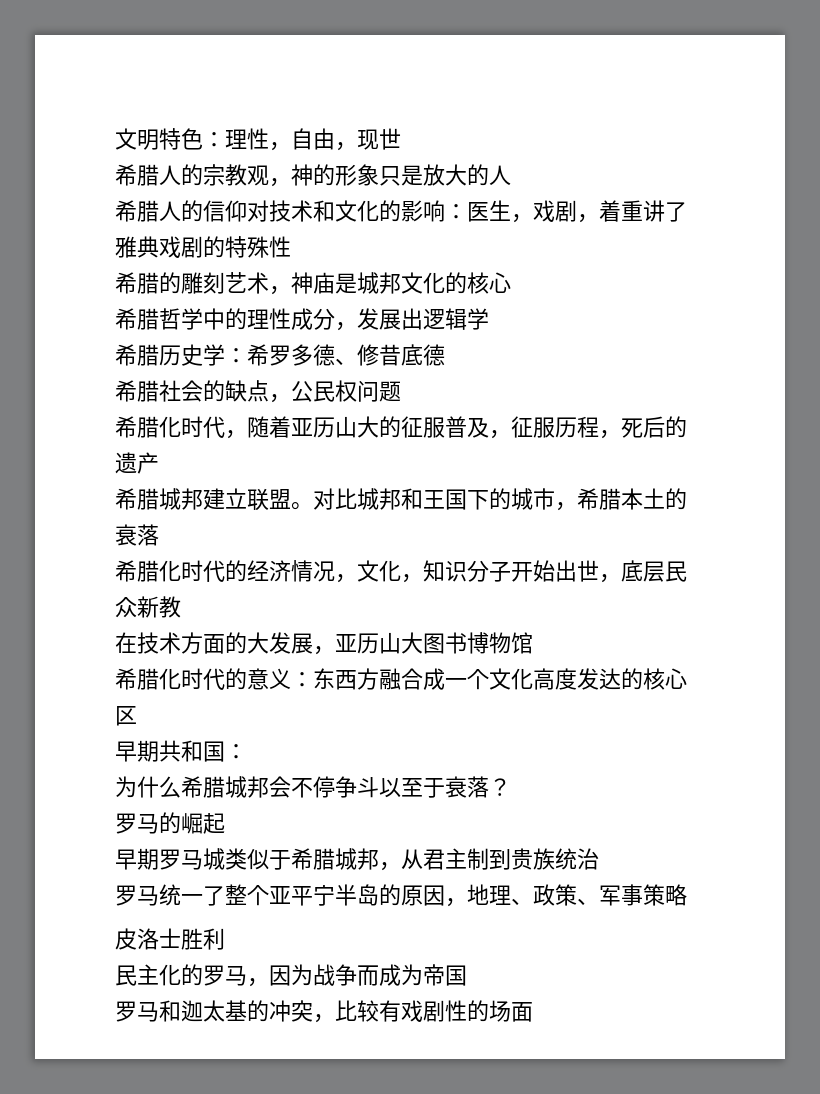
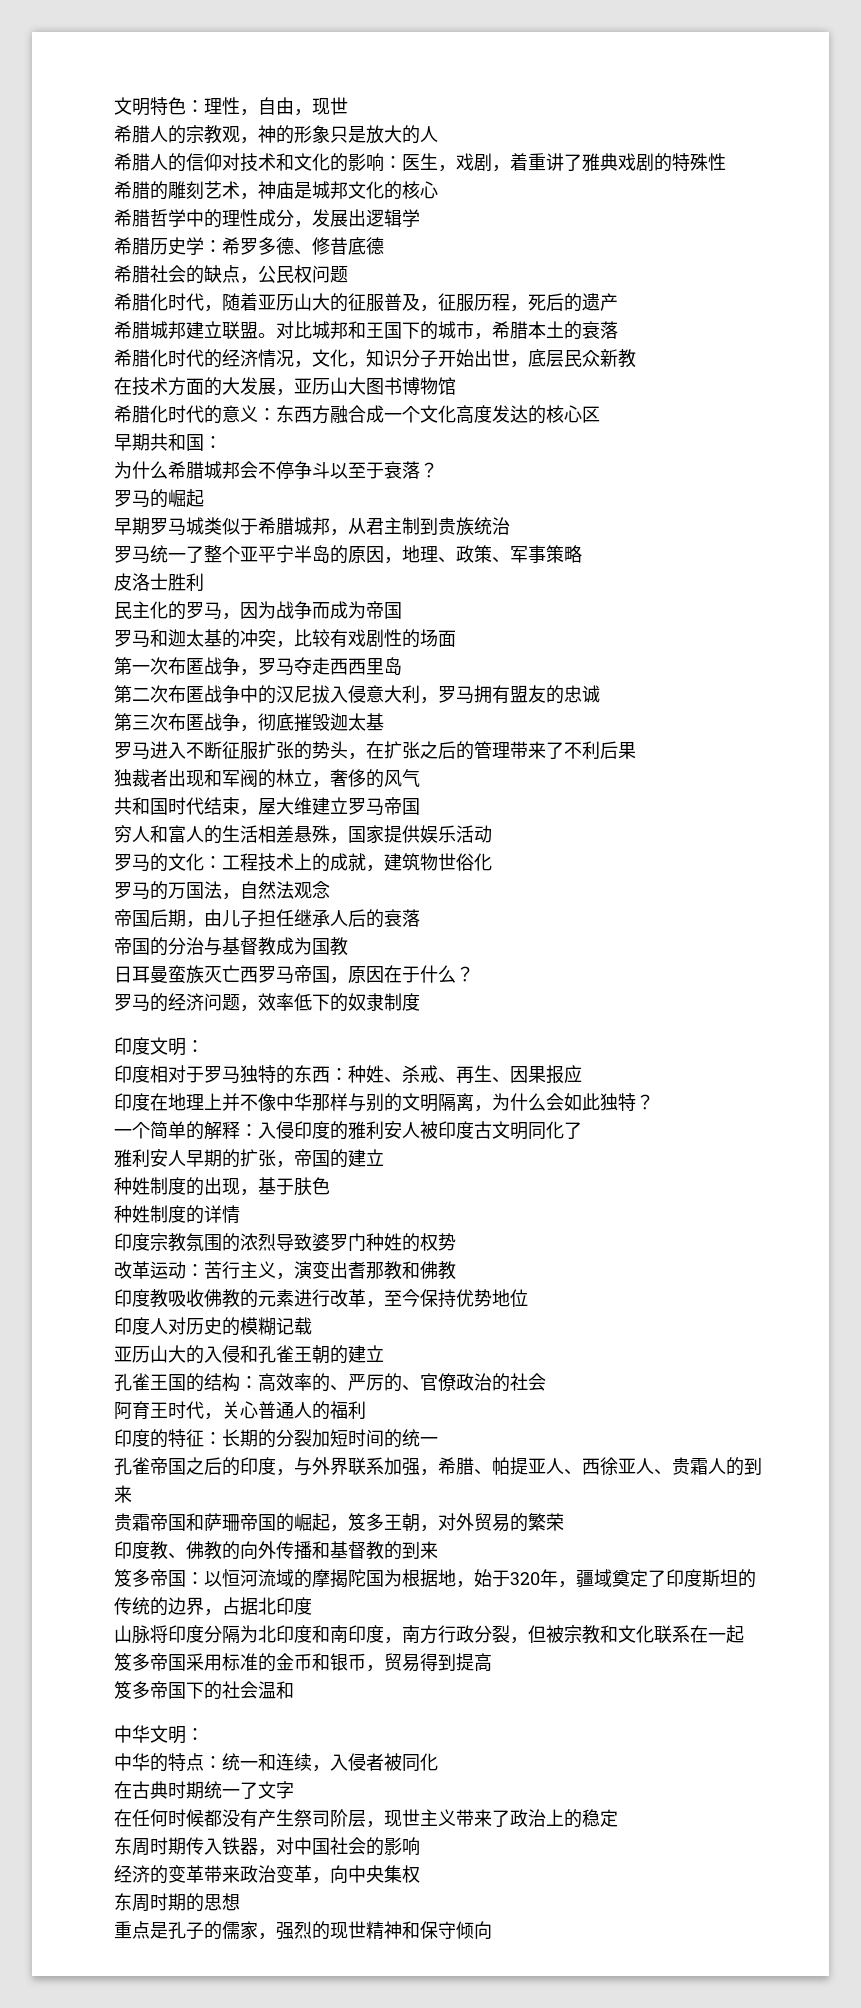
+ 第一次布匿战争，罗马夺走西西里岛
+ 第二次布匿战争中的汉尼拔入侵意大利，罗马拥有盟友的忠诚
+ 第三次布匿战争，彻底摧毁迦太基
+ 罗马进入不断征服扩张的势头，在扩张之后的管理带来了不利后果
+ 独裁者出现和军阀的林立，奢侈的风气
+ 共和国时代结束，屋大维建立罗马帝国
+ 穷人和富人的生活相差悬殊，国家提供娱乐活动
+ 罗马的文化：工程技术上的成就，建筑物世俗化
+ 罗马的万国法，自然法观念
+ 帝国后期，由儿子担任继承人后的衰落
+ 帝国的分治与基督教成为国教
+ 日耳曼蛮族灭亡西罗马帝国，原因在于什么？
+ 罗马的经济问题，效率低下的奴隶制度
+ 印度文明：
+ 印度相对于罗马独特的东西：种姓、杀戒、再生、因果报应
+ 印度在地理上并不像中华那样与别的文明隔离，为什么会如此独特？
+ 一个简单的解释：入侵印度的雅利安人被印度古文明同化了
+ 雅利安人早期的扩张，帝国的建立
+ 种姓制度的出现，基于肤色
+ 种姓制度的详情
+ 印度宗教氛围的浓烈导致婆罗门种姓的权势
+ 改革运动：苦行主义，演变出耆那教和佛教
+ 印度教吸收佛教的元素进行改革，至今保持优势地位
+ 印度人对历史的模糊记载
+ 亚历山大的入侵和孔雀王朝的建立
+ 孔雀王国的结构：高效率的、严厉的、官僚政治的社会
+ 阿育王时代，关心普通人的福利
+ 印度的特征：长期的分裂加短时间的统一
+ 孔雀帝国之后的印度，与外界联系加强，希腊、帕提亚人、西徐亚人、贵霜人的到来
+ 贵霜帝国和萨珊帝国的崛起，笈多王朝，对外贸易的繁荣
+ 印度教、佛教的向外传播和基督教的到来
+ 笈多帝国：以恒河流域的摩揭陀国为根据地，始于320年，疆域奠定了印度斯坦的传统的边界，占据北印度
+ 山脉将印度分隔为北印度和南印度，南方行政分裂，但被宗教和文化联系在一起
+ 笈多帝国采用标准的金币和银币，贸易得到提高
+ 笈多帝国下的社会温和
+ 中华文明：
+ 中华的特点：统一和连续，入侵者被同化
+ 在古典时期统一了文字
+ 在任何时候都没有产生祭司阶层，现世主义带来了政治上的稳定
+ 东周时期传入铁器，对中国社会的影响
+ 经济的变革带来政治变革，向中央集权
+ 东周时期的思想
+ 重点是孔子的儒家，强烈的现世精神和保守倾向

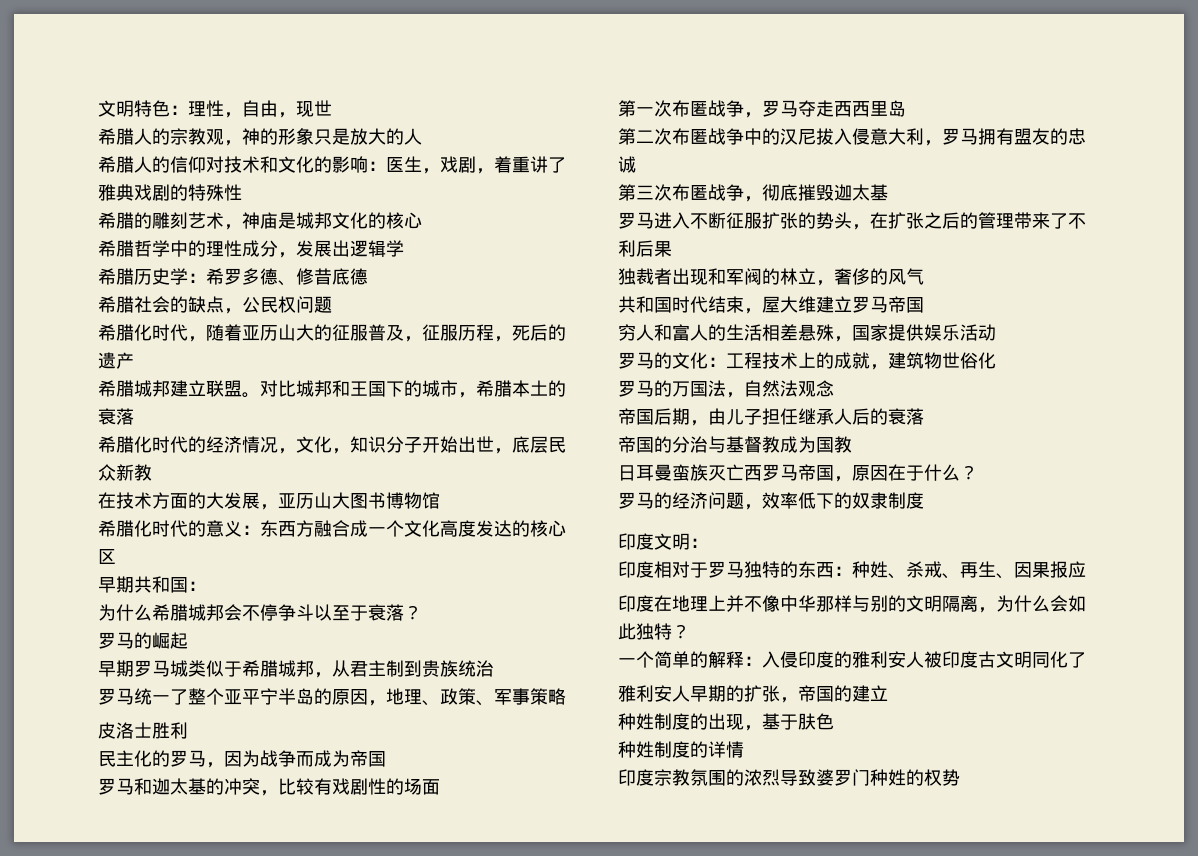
- 改革运动：苦行主义，演变出耆那教和佛教
- 印度教吸收佛教的元素进行改革，至今保持优势地位
- 印度人对历史的模糊记载
- 亚历山大的入侵和孔雀王朝的建立
- 孔雀王国的结构：高效率的、严厉的、官僚政治的社会
- 阿育王时代，关心普通人的福利
- 印度的特征：长期的分裂加短时间的统一
- 孔雀帝国之后的印度，与外界联系加强，希腊、帕提亚人、西徐亚人、贵霜人的到来
- 贵霜帝国和萨珊帝国的崛起，笈多王朝，对外贸易的繁荣
- 印度教、佛教的向外传播和基督教的到来
- 笈多帝国：以恒河流域的摩揭陀国为根据地，始于320年，疆域奠定了印度斯坦的传统的边界，占据北印度
- 山脉将印度分隔为北印度和南印度，南方行政分裂，但被宗教和文化联系在一起
- 笈多帝国采用标准的金币和银币，贸易得到提高
- 笈多帝国下的社会温和
- 中华文明：
- 中华的特点：统一和连续，入侵者被同化
- 在古典时期统一了文字
- 在任何时候都没有产生祭司阶层，现世主义带来了政治上的稳定
- 东周时期传入铁器，对中国社会的影响
- 经济的变革带来政治变革，向中央集权
- 东周时期的思想
- 重点是孔子的儒家，强烈的现世精神和保守倾向

